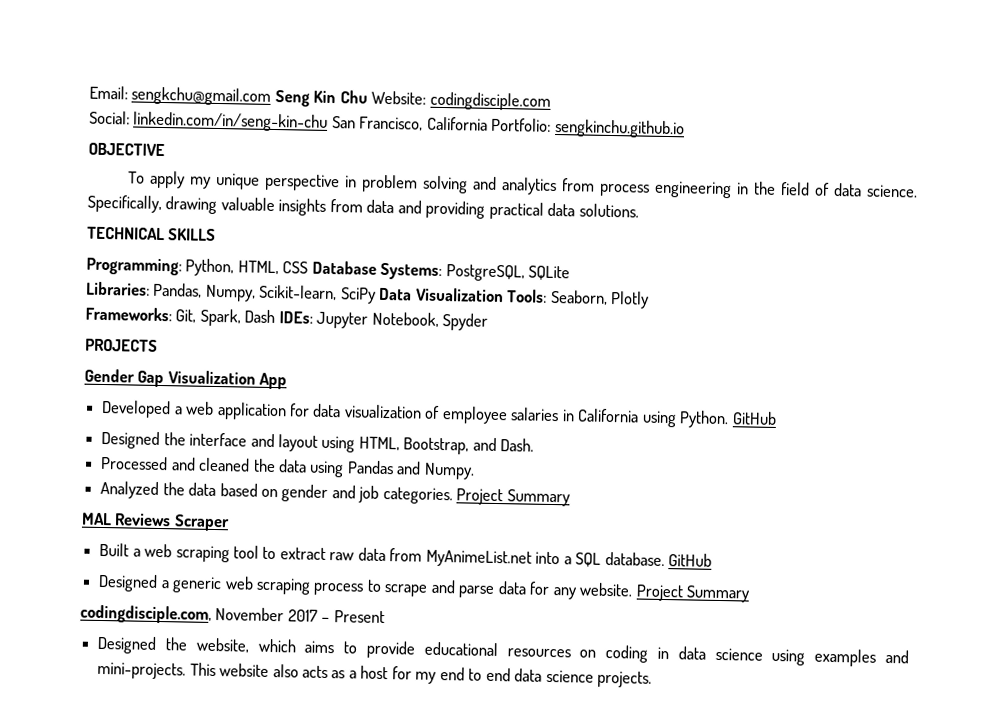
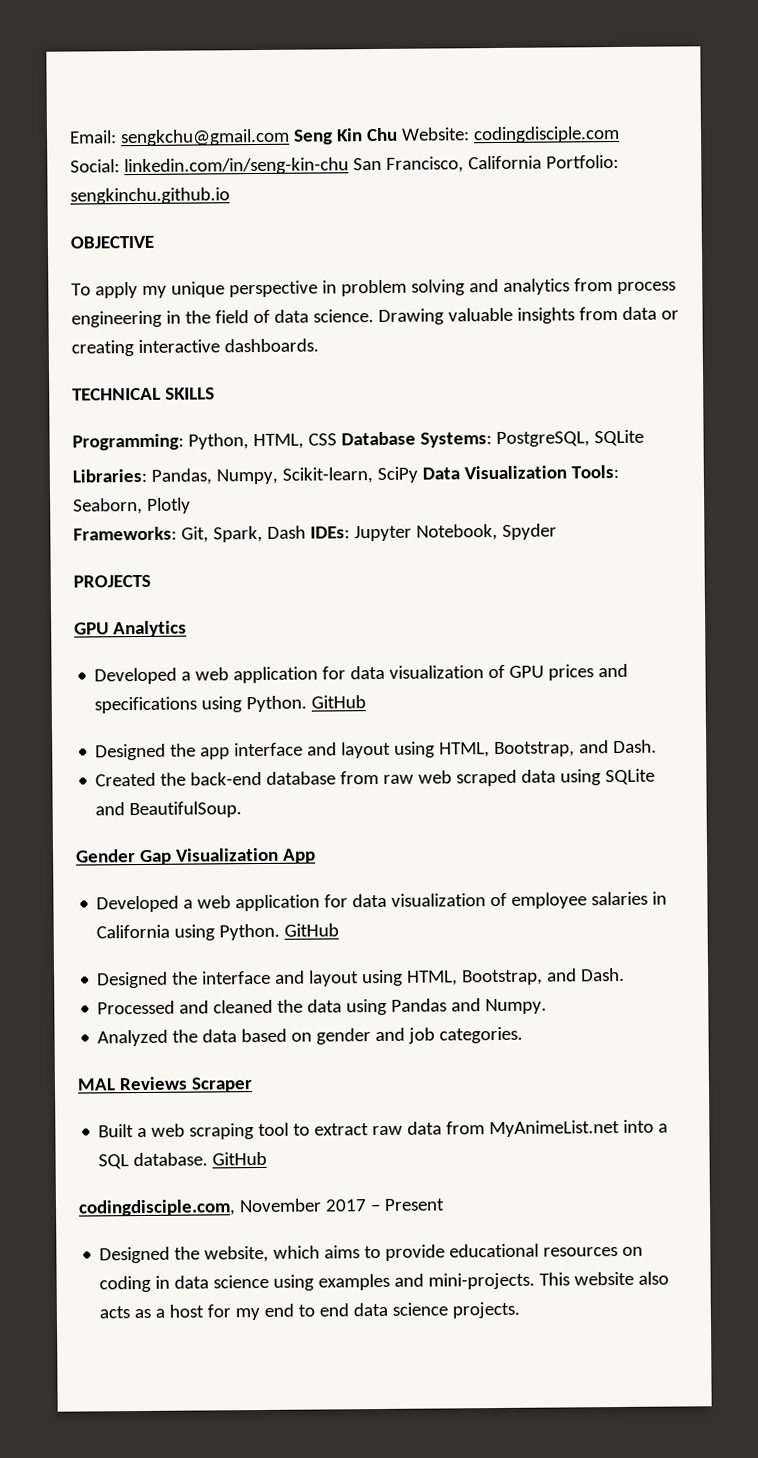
- Specifically, drawing valuable insights from data and providing practical data solutions.
+ Drawing valuable insights from data or creating interactive dashboards.
+ GPU Analytics
+ Developed a web application for data visualization of GPU prices and specifications using Python. GitHub
+ Designed the app interface and layout using HTML, Bootstrap, and Dash.
+ Created the back-end database from raw web scraped data using SQLite and BeautifulSoup.
- Analyzed the data based on gender and job categories. Project Summary
+ Analyzed the data based on gender and job categories.
- Designed a generic web scraping process to scrape and parse data for any website. Project Summary

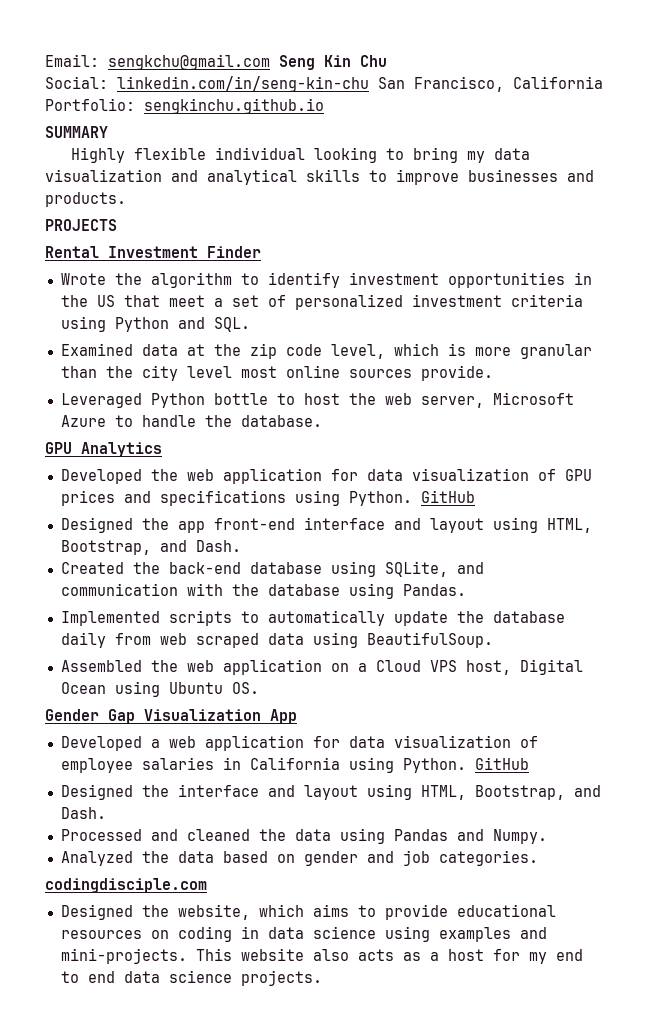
- Email: sengkchu@gmail.com Seng Kin Chu Website: codingdisciple.com
+ Email: sengkchu@gmail.com Seng Kin Chu
- OBJECTIVE
- To apply my unique perspective in problem solving and analytics from process engineering in the field of data science. Drawing valuable insights from data or creating interactive dashboards.
- TECHNICAL SKILLS
- Programming: Python, HTML, CSS Database Systems: PostgreSQL, SQLite
- Libraries: Pandas, Numpy, Scikit-learn, SciPy Data Visualization Tools: Seaborn, Plotly
- Frameworks: Git, Spark, Dash IDEs: Jupyter Notebook, Spyder
+ SUMMARY
+ Highly flexible individual looking to bring my data visualization and analytical skills to improve businesses and products.
  PROJECTS
+ Rental Investment Finder
+ Wrote the algorithm to identify investment opportunities in the US that meet a set of personalized investment criteria using Python and SQL.
+ Examined data at the zip code level, which is more granular than the city level most online sources provide.
+ Leveraged Python bottle to host the web server, Microsoft Azure to handle the database.
- Developed a web application for data visualization of GPU prices and specifications using Python.
+ Developed the web application for data visualization of GPU prices and specifications using Python.
- Designed the app interface and layout using HTML, Bootstrap, and Dash.
+ Designed the app front-end interface and layout using HTML, Bootstrap, and Dash.
- Created the back-end database from raw web scraped data using SQLite and BeautifulSoup.
+ Created the back-end database using SQLite, and communication with the database using Pandas.
+ Implemented scripts to automatically update the database daily from web scraped data using BeautifulSoup.
+ Assembled the web application on a Cloud VPS host, Digital Ocean using Ubuntu OS.
- MAL Reviews Scraper
- Built a web scraping tool to extract raw data from MyAnimeList.net into a SQL database. GitHub
- codingdisciple.com, November 2017 – Present
+ codingdisciple.com

